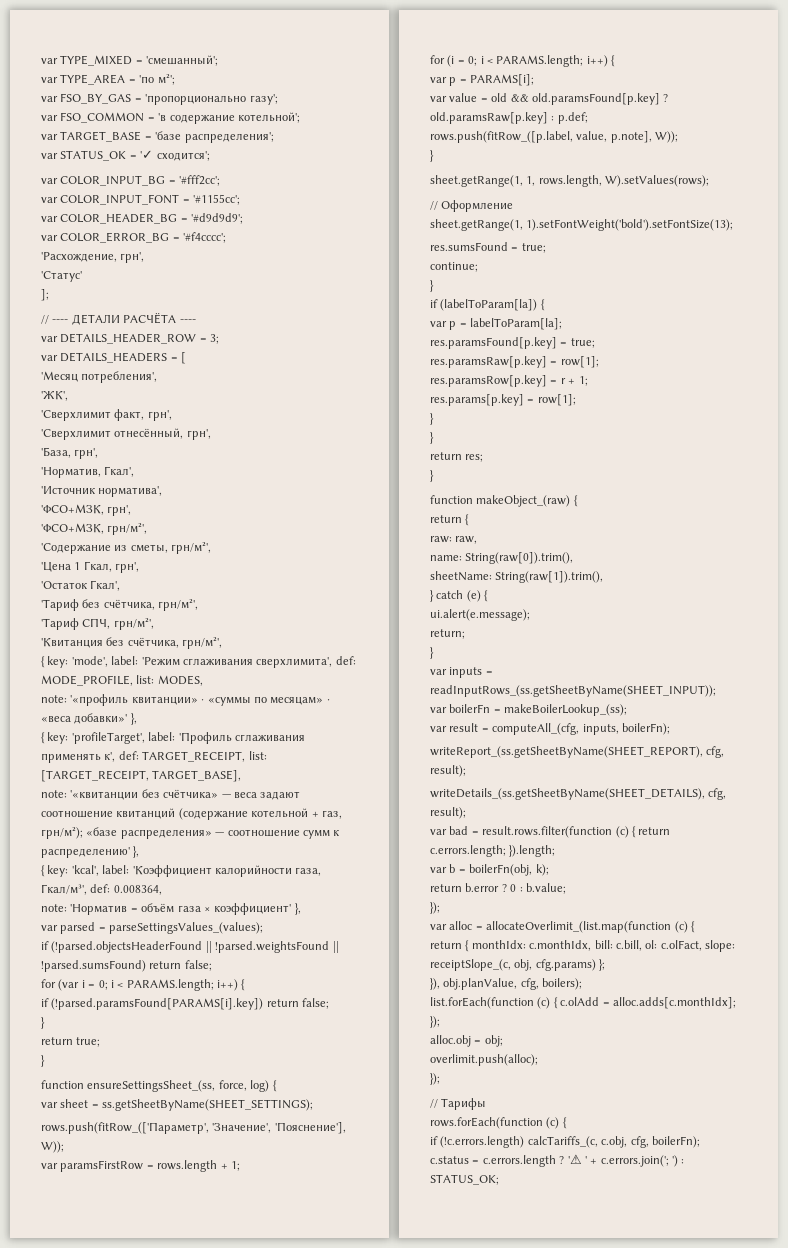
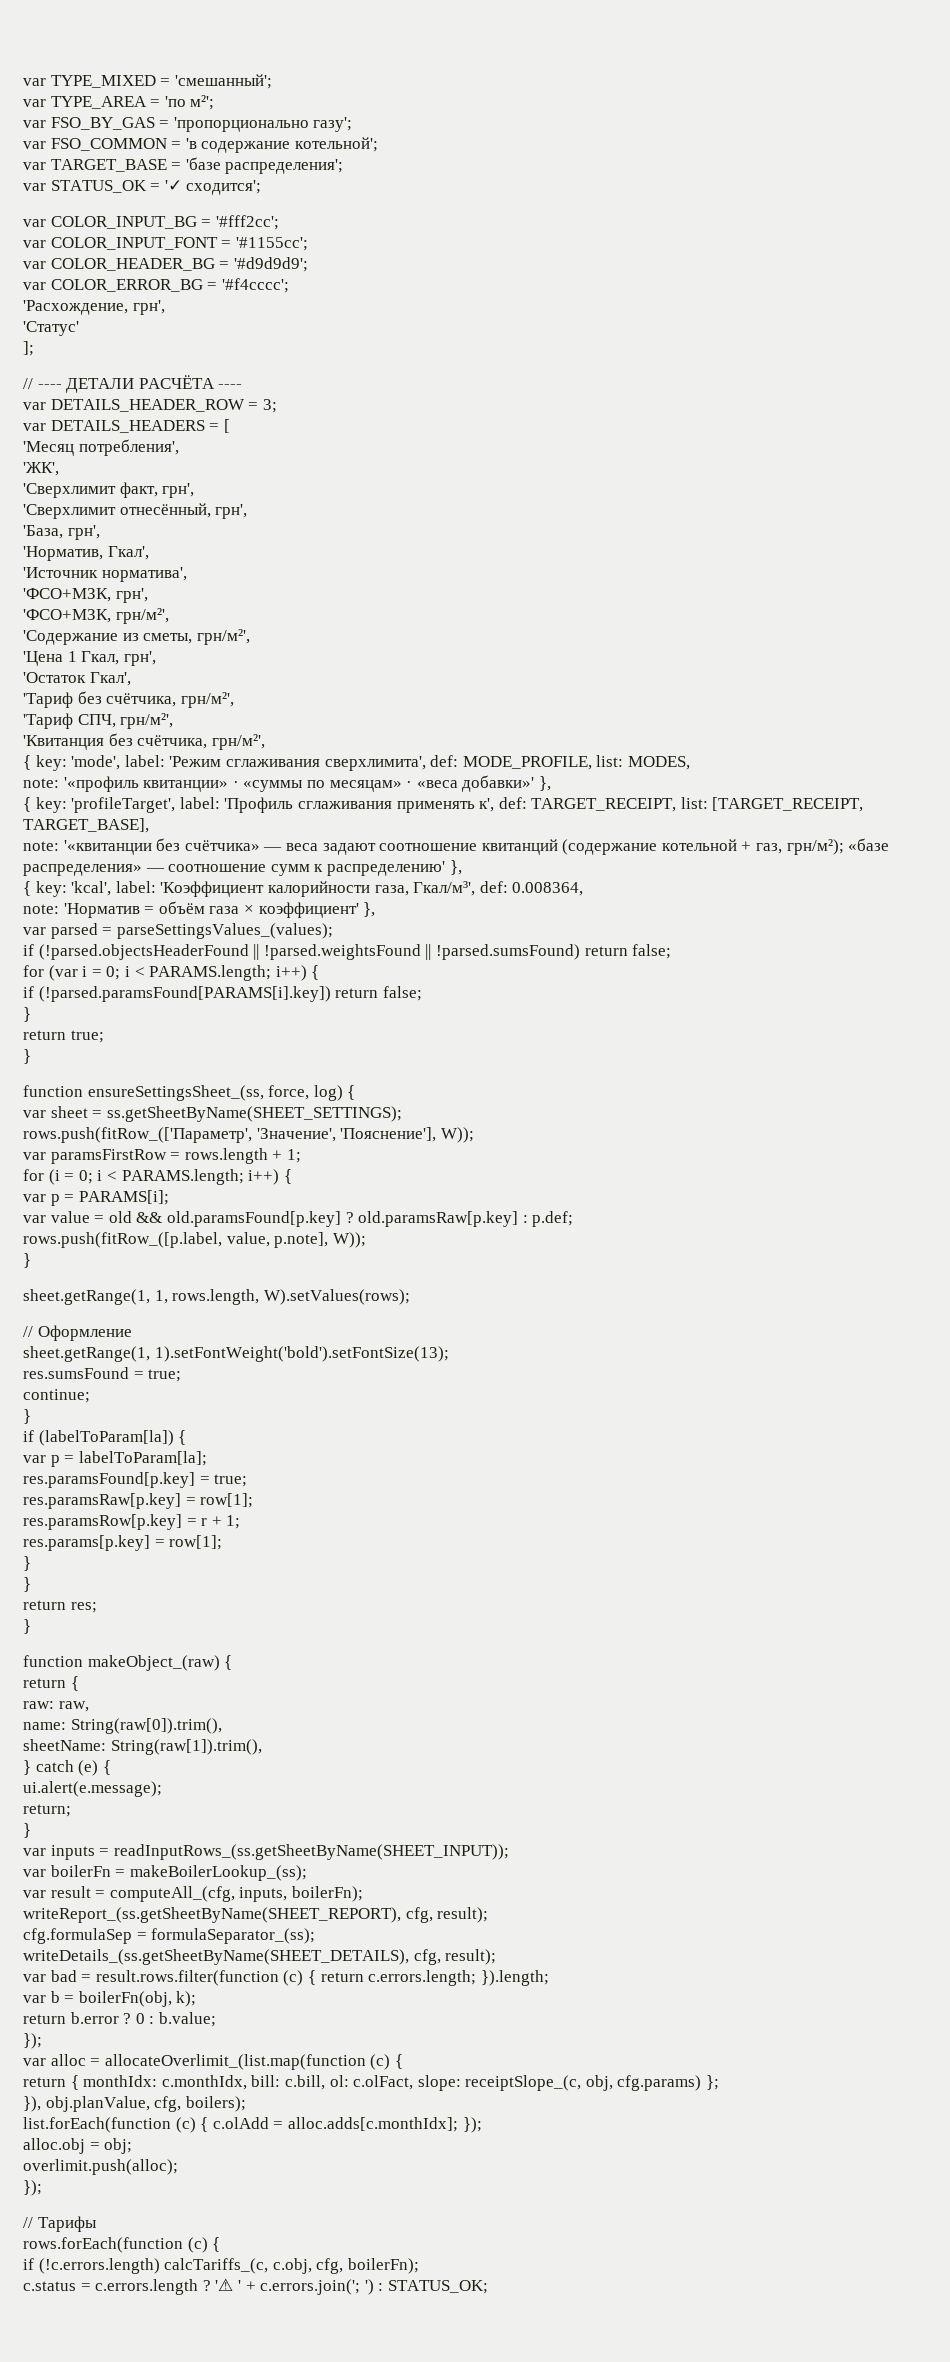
+ cfg.formulaSep = formulaSeparator_(ss);

